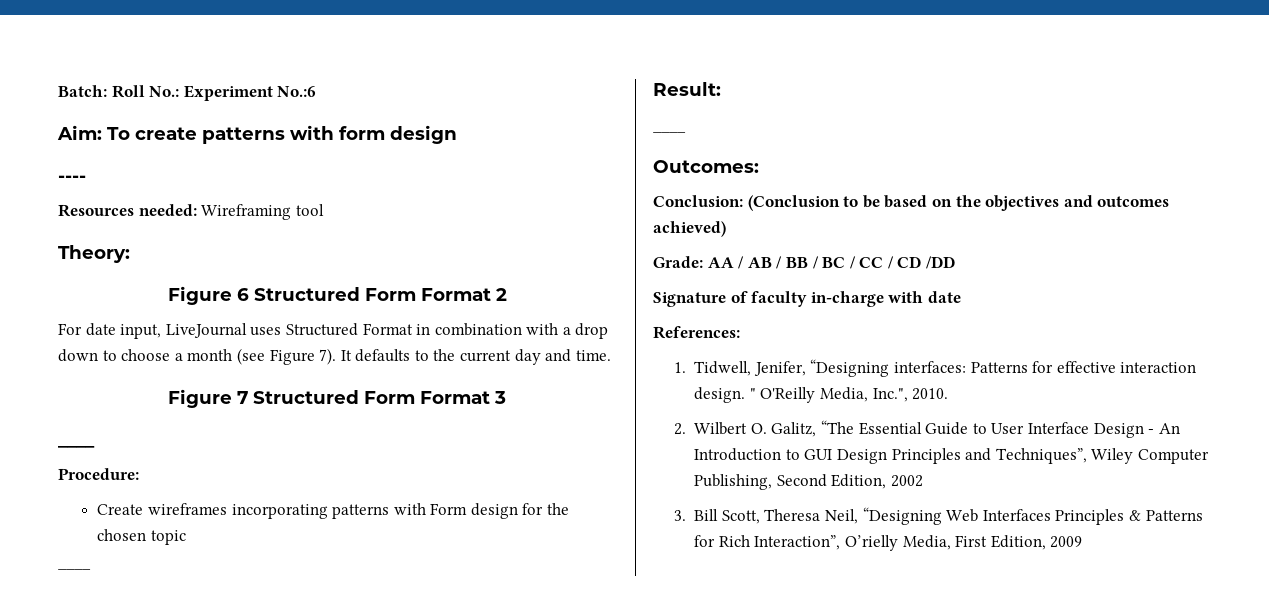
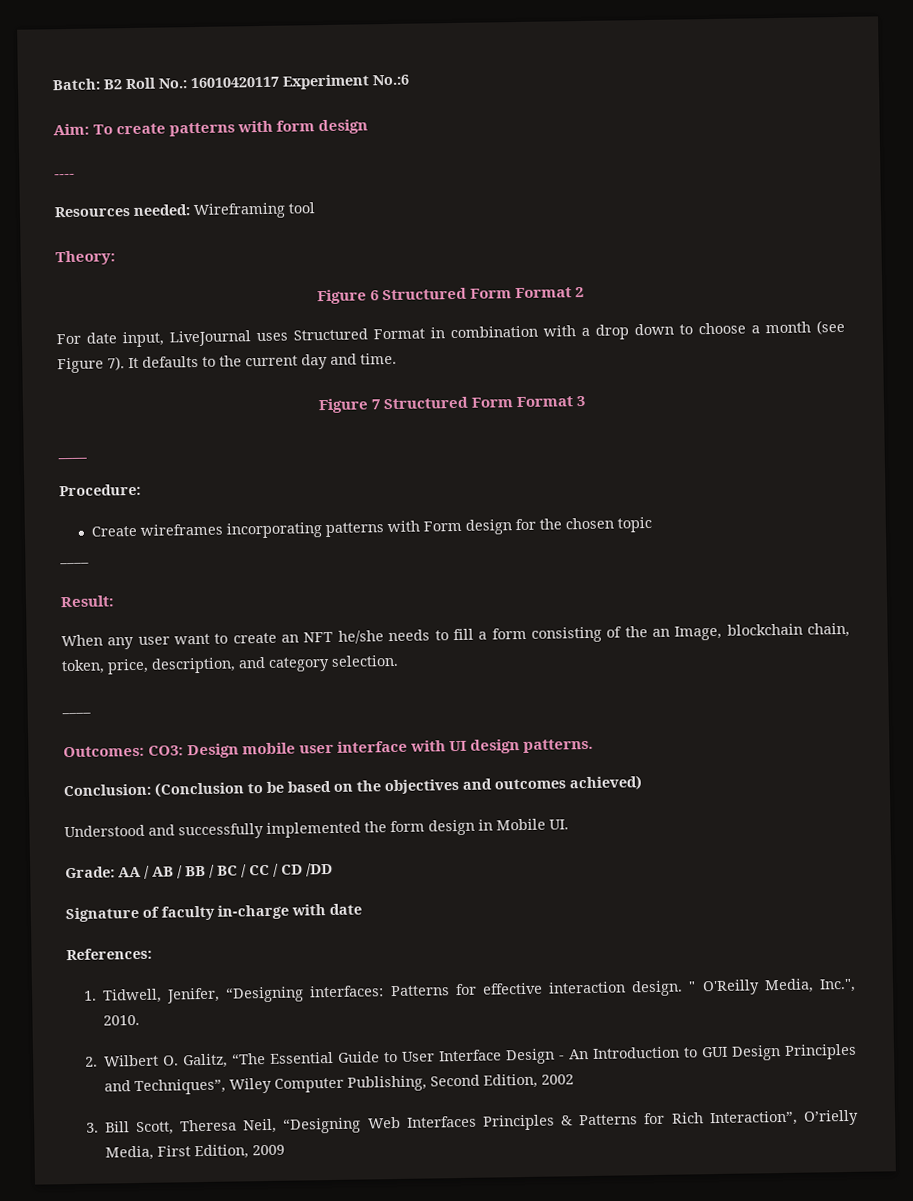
- Batch: Roll No.: Experiment No.:6
+ Batch: B2 Roll No.: 16010420117 Experiment No.:6
  Result:
+ When any user want to create an NFT he/she needs to fill a form consisting of the an Image, blockchain chain, token, price, description, and category selection.
  ____
- Outcomes:
+ Outcomes: CO3: Design mobile user interface with UI design patterns.
+ Understood and successfully implemented the form design in Mobile UI.

